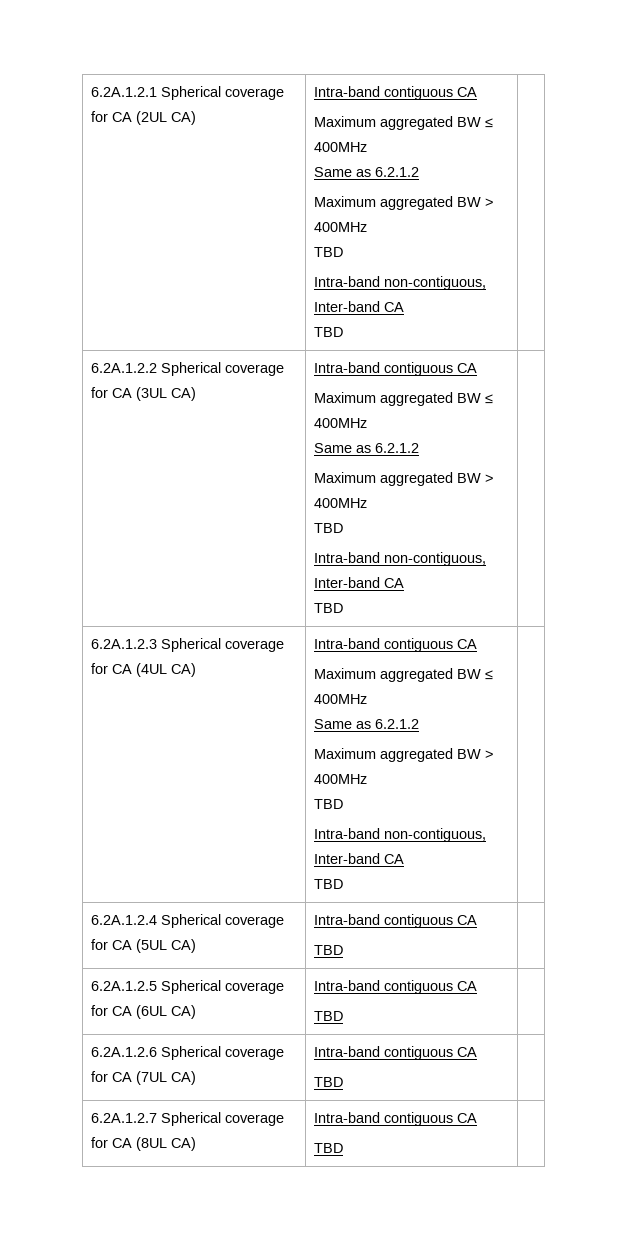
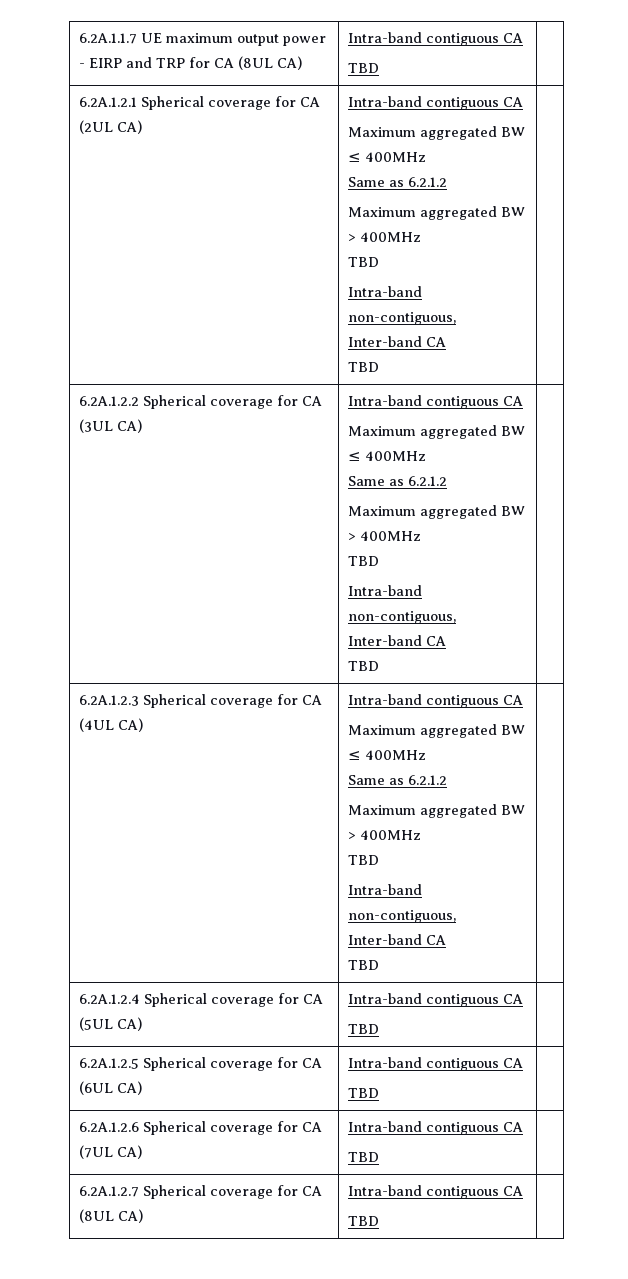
+ 6.2A.1.1.7 UE maximum output power - EIRP and TRP for CA (8UL CA) | Intra-band contiguous CA
+ TBD |

